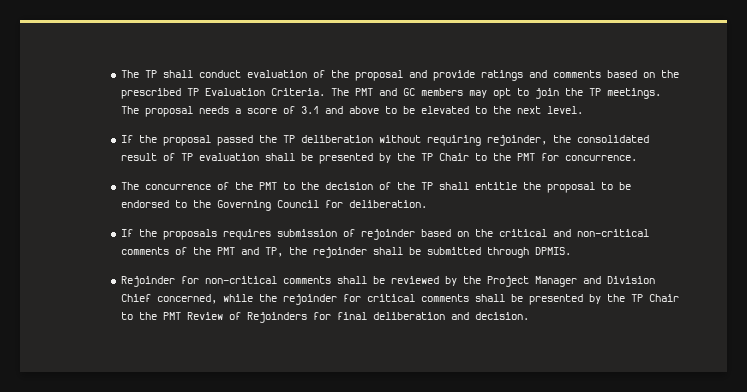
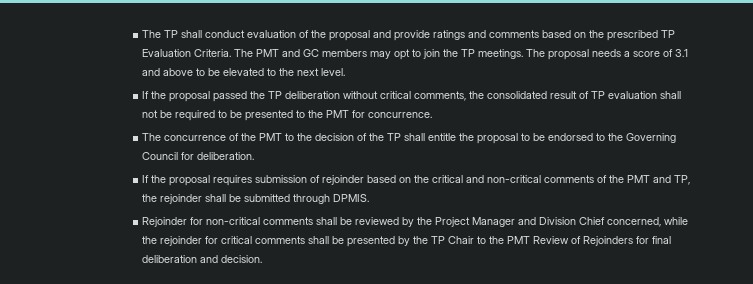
- If the proposal passed the TP deliberation without requiring rejoinder, the consolidated result of TP evaluation shall be presented by the TP Chair to the PMT for concurrence.
+ If the proposal passed the TP deliberation without critical comments, the consolidated result of TP evaluation shall not be required to be presented to the PMT for concurrence.
- If the proposals requires submission of rejoinder based on the critical and non-critical comments of the PMT and TP, the rejoinder shall be submitted through DPMIS.
+ If the proposal requires submission of rejoinder based on the critical and non-critical comments of the PMT and TP, the rejoinder shall be submitted through DPMIS.

